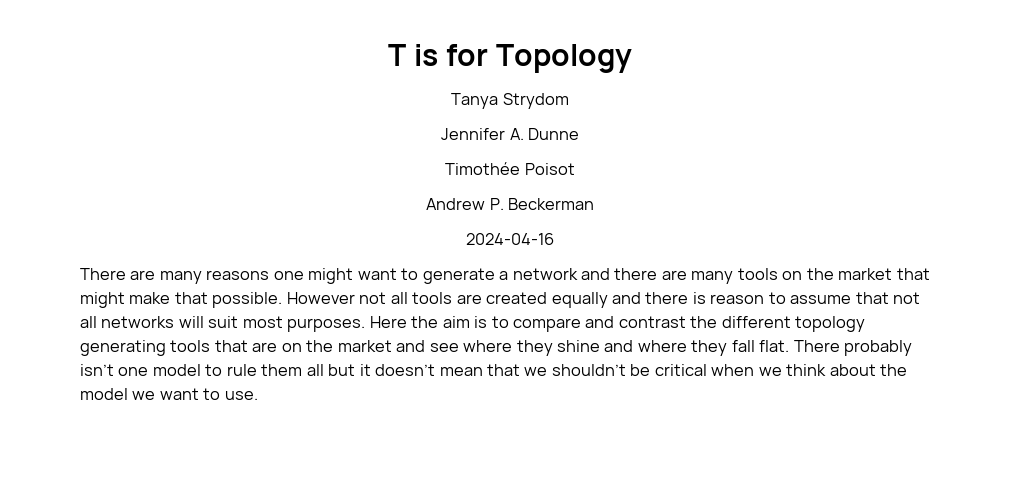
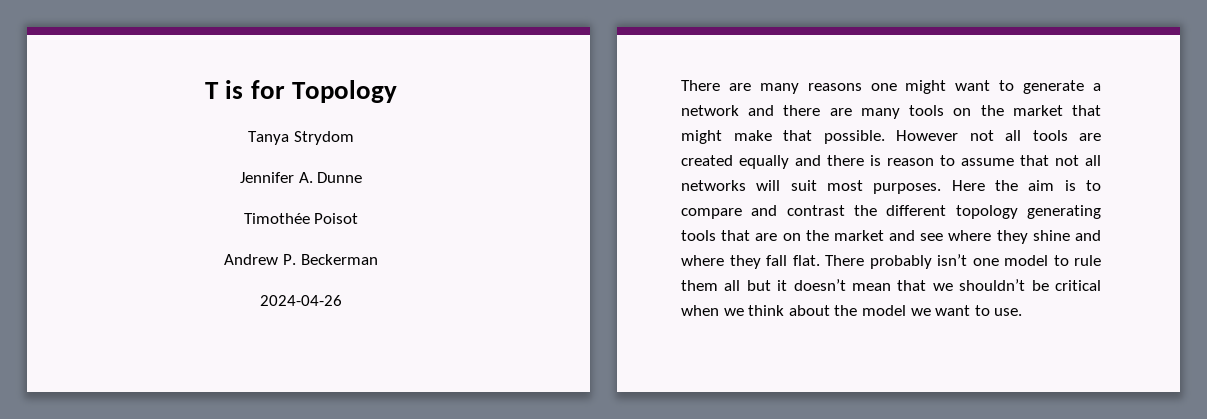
- 2024-04-16
+ 2024-04-26

